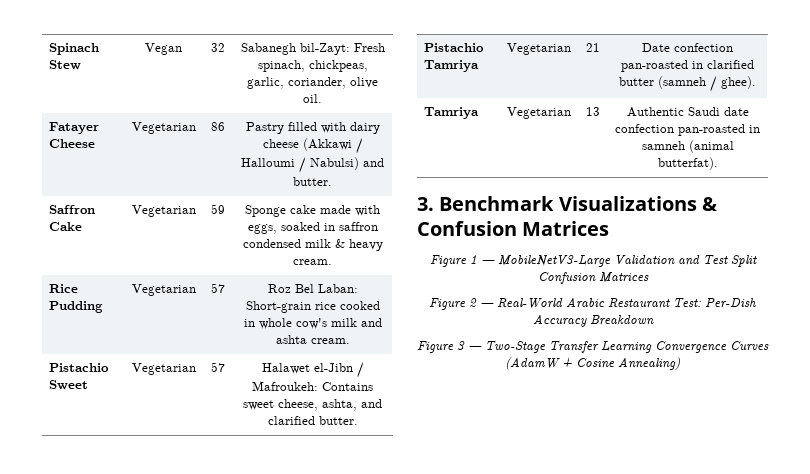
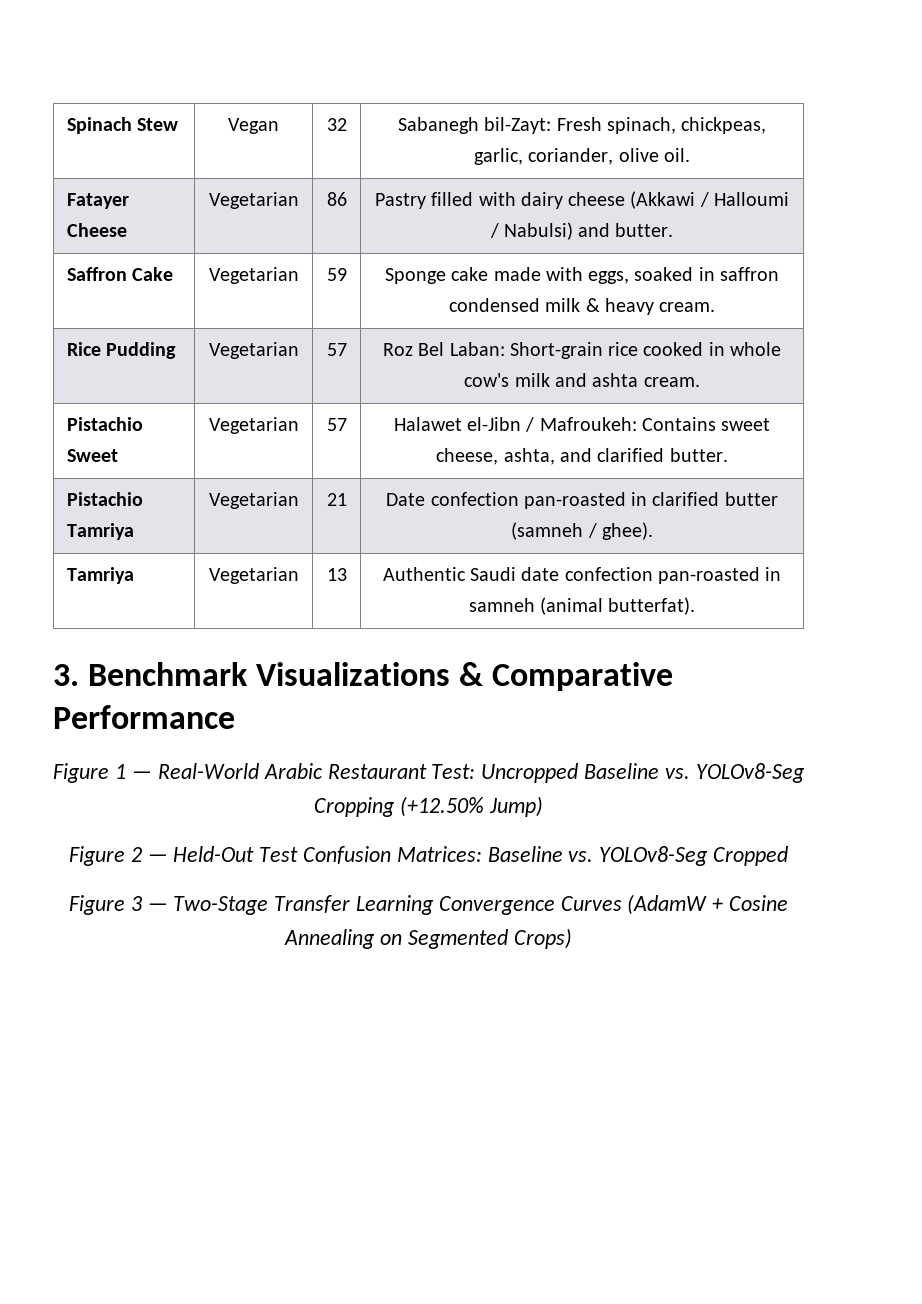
- 3. Benchmark Visualizations & Confusion Matrices
+ 3. Benchmark Visualizations & Comparative Performance
- Figure 1 — MobileNetV3-Large Validation and Test Split Confusion Matrices
- Figure 2 — Real-World Arabic Restaurant Test: Per-Dish Accuracy Breakdown
+ Figure 1 — Real-World Arabic Restaurant Test: Uncropped Baseline vs. YOLOv8-Seg Cropping (+12.50% Jump)
+ Figure 2 — Held-Out Test Confusion Matrices: Baseline vs. YOLOv8-Seg Cropped
- Figure 3 — Two-Stage Transfer Learning Convergence Curves (AdamW + Cosine Annealing)
+ Figure 3 — Two-Stage Transfer Learning Convergence Curves (AdamW + Cosine Annealing on Segmented Crops)

